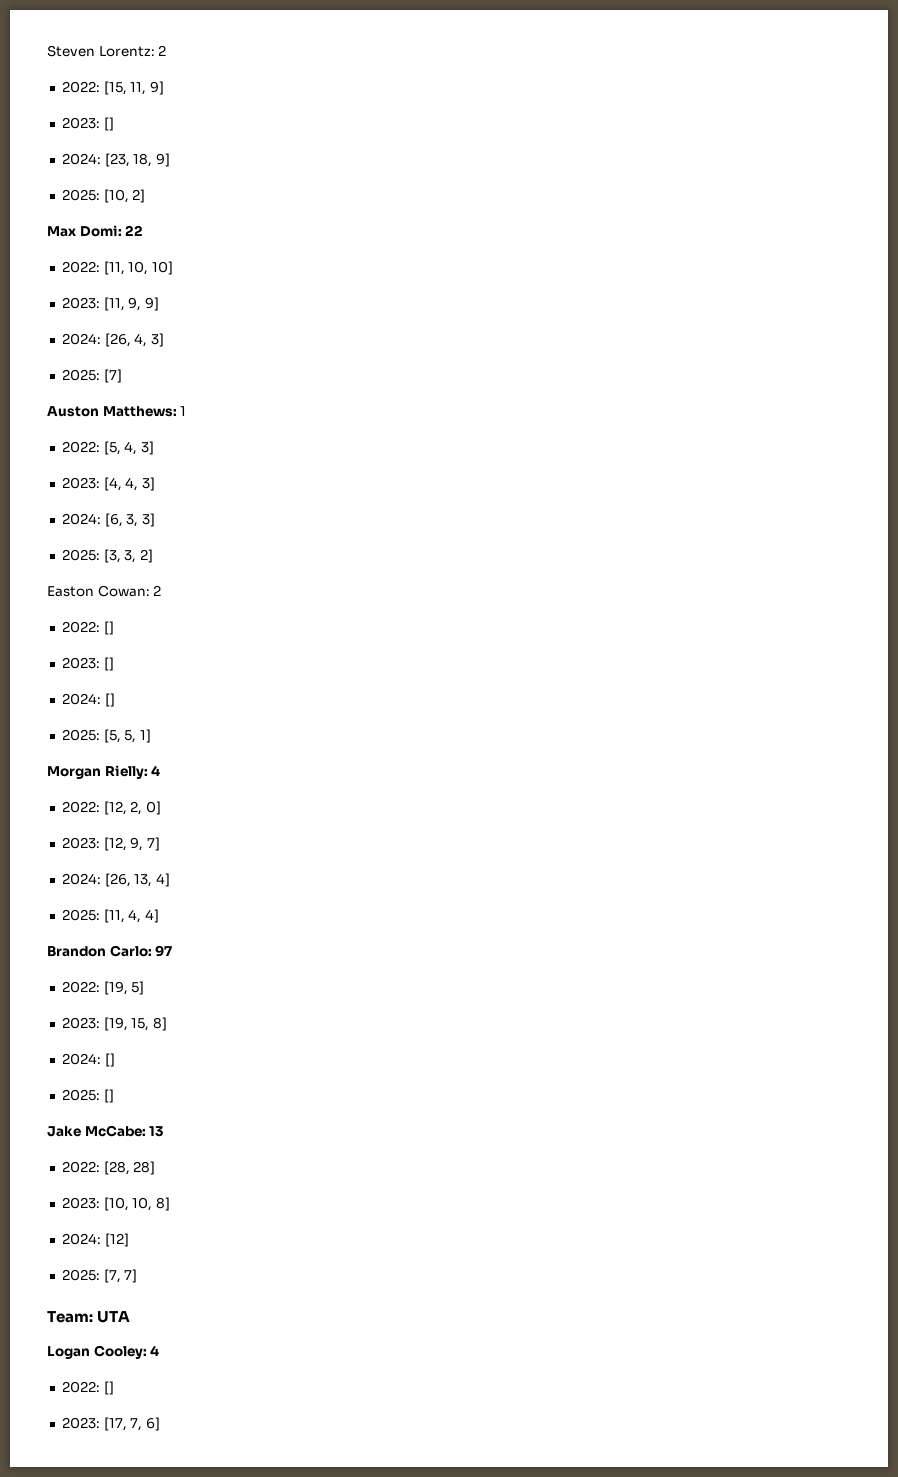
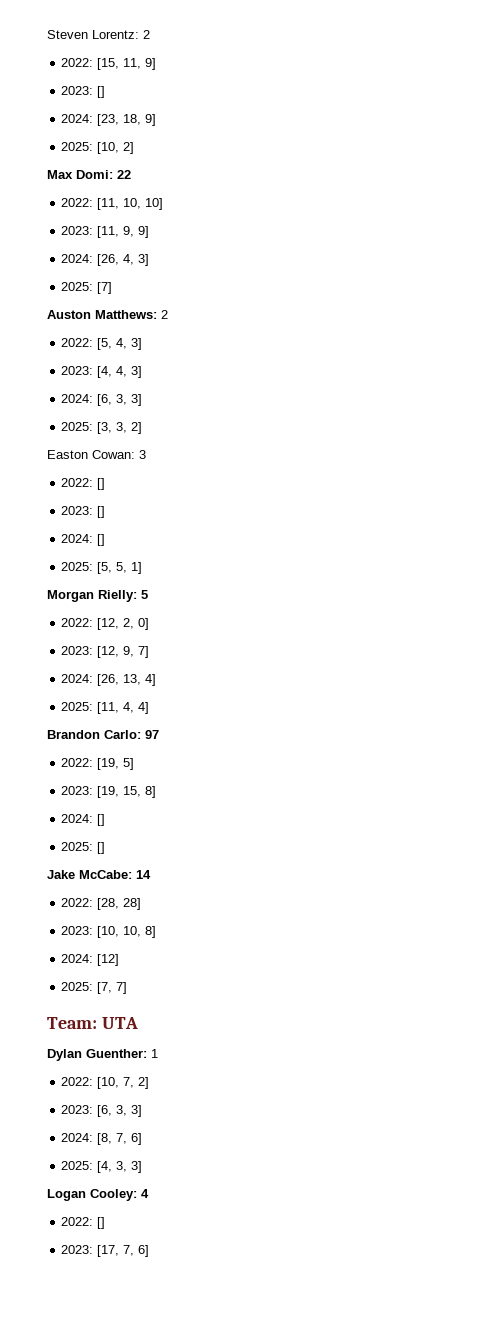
- Auston Matthews: 1
+ Auston Matthews: 2
- Easton Cowan: 2
+ Easton Cowan: 3
- Morgan Rielly: 4
+ Morgan Rielly: 5
- Jake McCabe: 13
+ Jake McCabe: 14
+ Dylan Guenther: 1
+ 2022: [10, 7, 2]
+ 2023: [6, 3, 3]
+ 2024: [8, 7, 6]
+ 2025: [4, 3, 3]

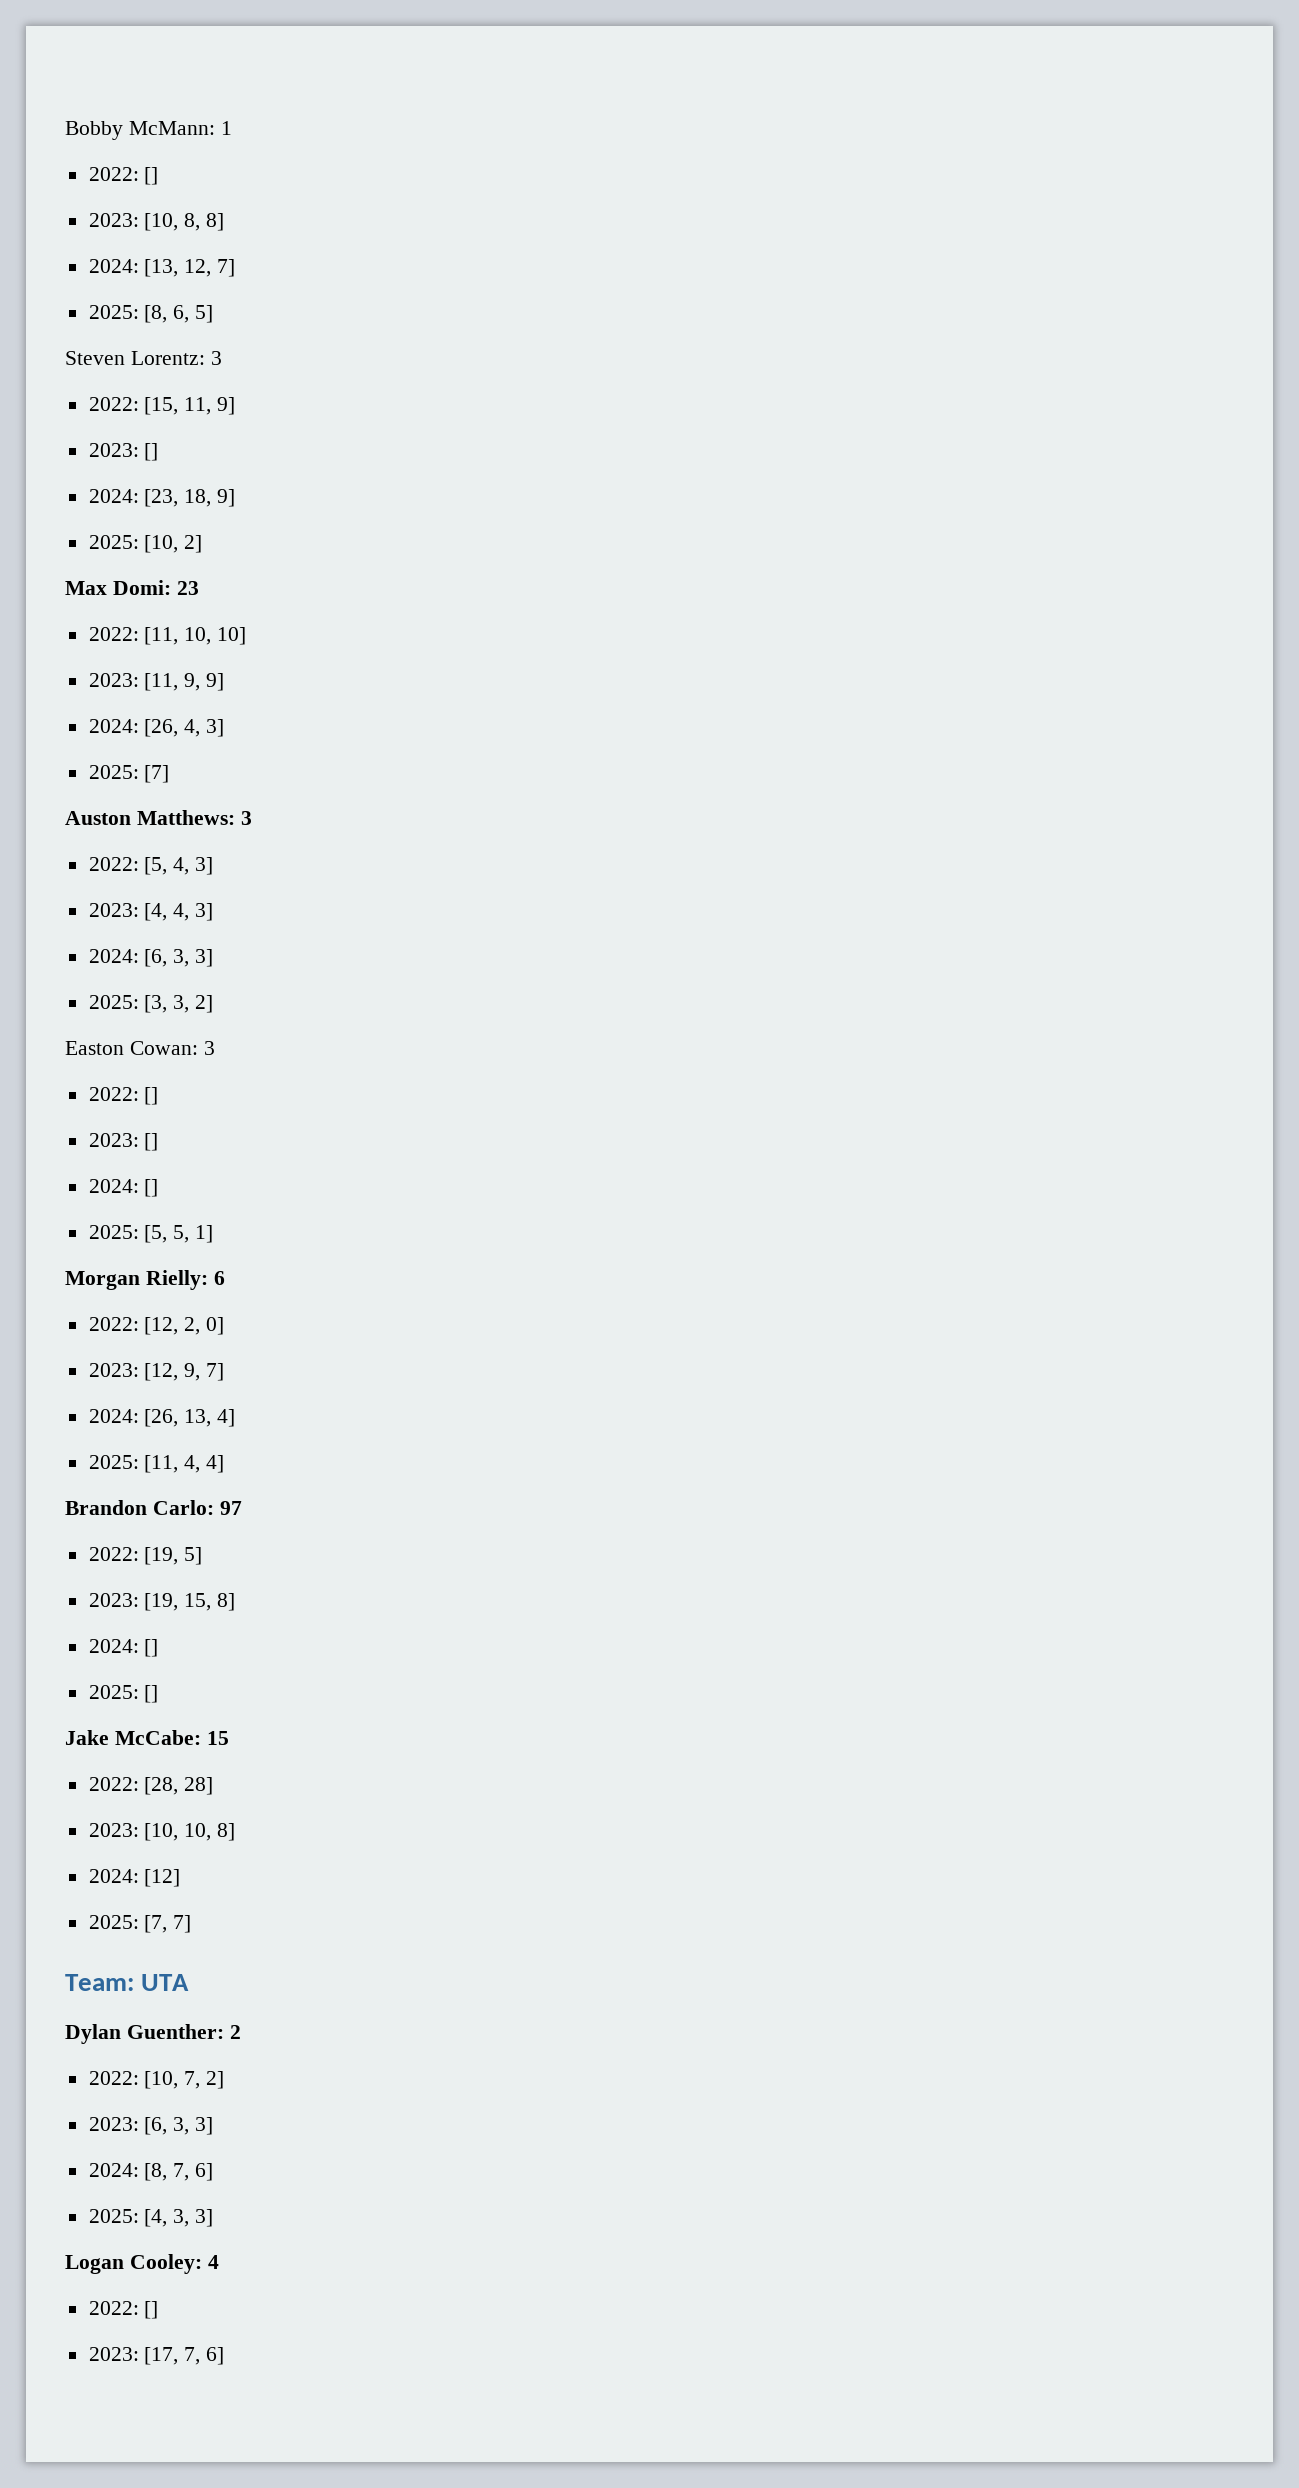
+ Bobby McMann: 1
+ 2022: []
+ 2023: [10, 8, 8]
+ 2024: [13, 12, 7]
+ 2025: [8, 6, 5]
- Steven Lorentz: 2
+ Steven Lorentz: 3
- Max Domi: 22
+ Max Domi: 23
- Auston Matthews: 2
+ Auston Matthews: 3
- Morgan Rielly: 5
+ Morgan Rielly: 6
- Jake McCabe: 14
+ Jake McCabe: 15
- Dylan Guenther: 1
+ Dylan Guenther: 2

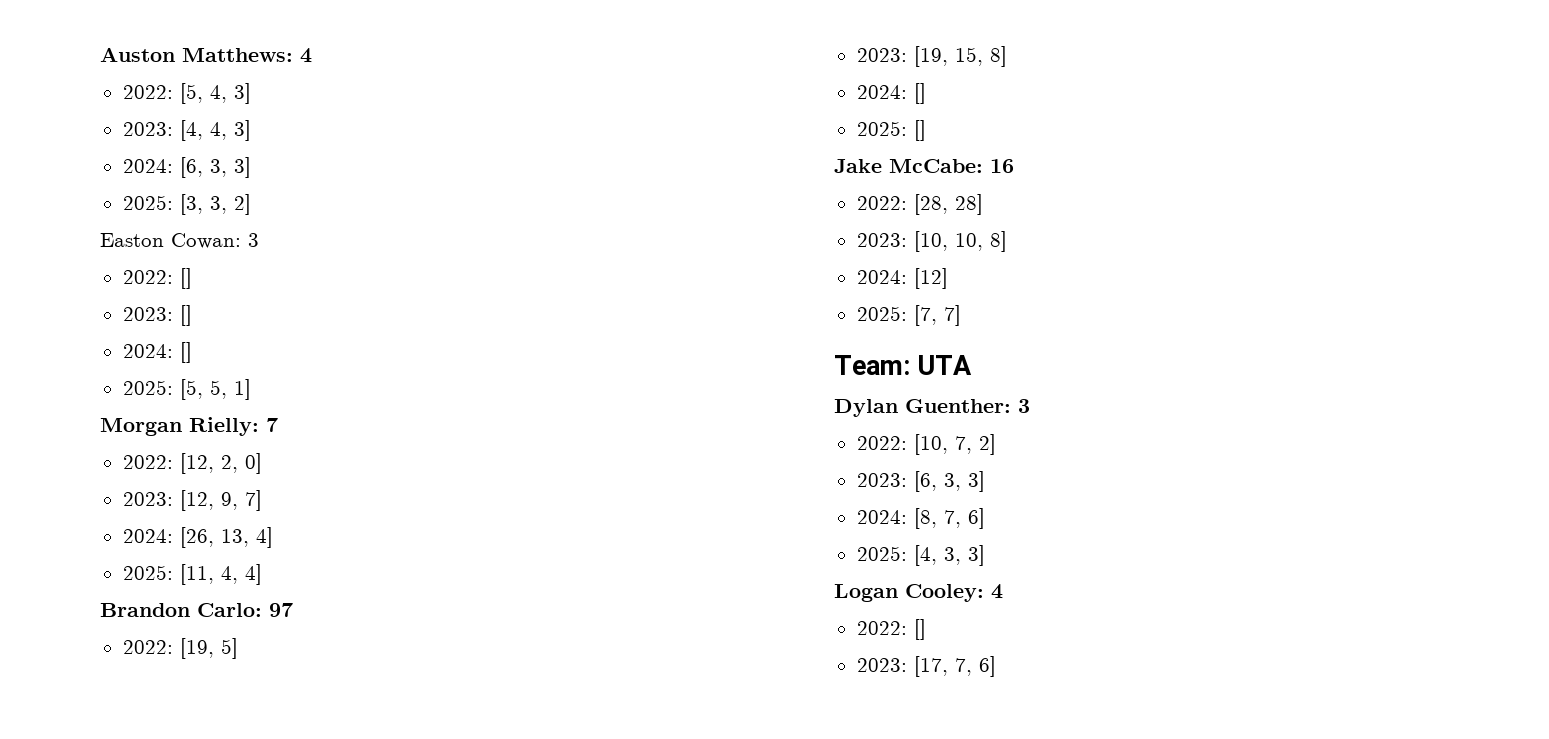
- Bobby McMann: 1
- 2022: []
- 2023: [10, 8, 8]
- 2024: [13, 12, 7]
- 2025: [8, 6, 5]
- Steven Lorentz: 3
- 2022: [15, 11, 9]
- 2023: []
- 2024: [23, 18, 9]
- 2025: [10, 2]
- Max Domi: 23
- 2022: [11, 10, 10]
- 2023: [11, 9, 9]
- 2024: [26, 4, 3]
- 2025: [7]
- Auston Matthews: 3
+ Auston Matthews: 4
- Morgan Rielly: 6
+ Morgan Rielly: 7
- Jake McCabe: 15
+ Jake McCabe: 16
- Dylan Guenther: 2
+ Dylan Guenther: 3

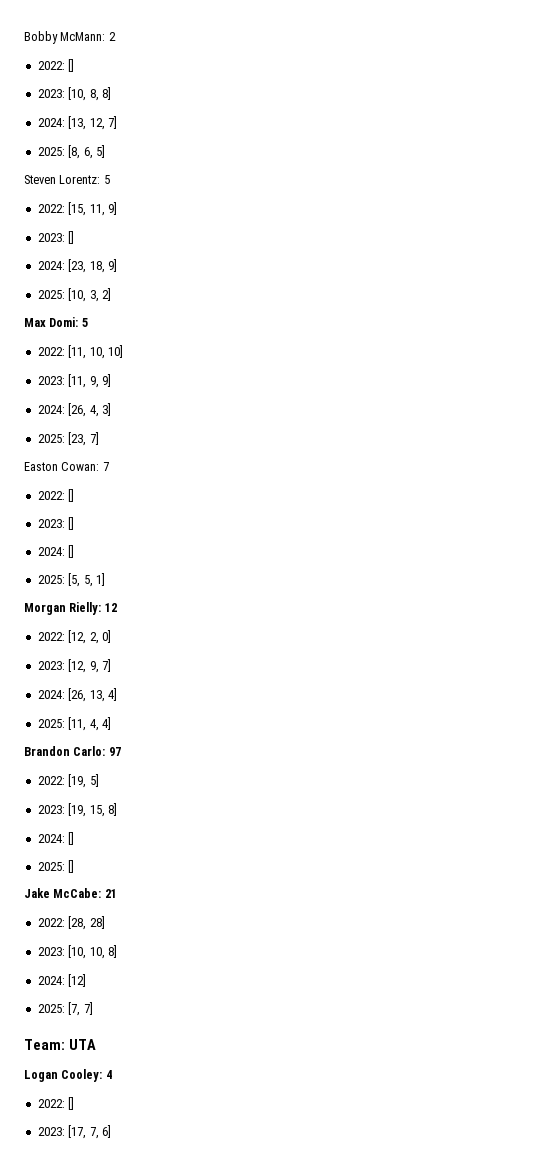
- Auston Matthews: 4
- 2022: [5, 4, 3]
- 2023: [4, 4, 3]
- 2024: [6, 3, 3]
- 2025: [3, 3, 2]
+ Bobby McMann: 2
+ 2022: []
+ 2023: [10, 8, 8]
+ 2024: [13, 12, 7]
+ 2025: [8, 6, 5]
+ Steven Lorentz: 5
+ 2022: [15, 11, 9]
+ 2023: []
+ 2024: [23, 18, 9]
+ 2025: [10, 3, 2]
+ Max Domi: 5
+ 2022: [11, 10, 10]
+ 2023: [11, 9, 9]
+ 2024: [26, 4, 3]
+ 2025: [23, 7]
- Easton Cowan: 3
+ Easton Cowan: 7
- Morgan Rielly: 7
+ Morgan Rielly: 12
- Jake McCabe: 16
+ Jake McCabe: 21
- Dylan Guenther: 3
- 2022: [10, 7, 2]
- 2023: [6, 3, 3]
- 2024: [8, 7, 6]
- 2025: [4, 3, 3]

